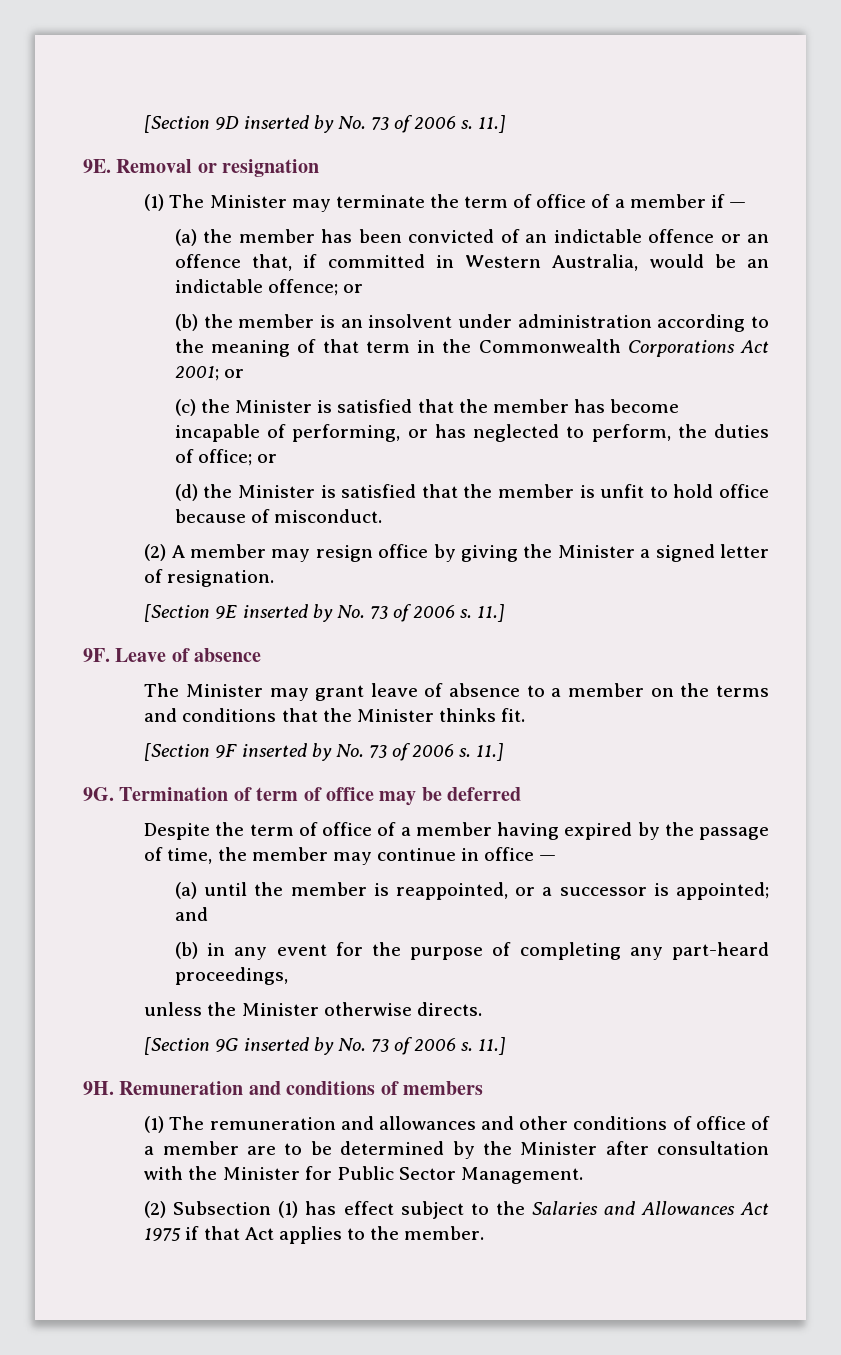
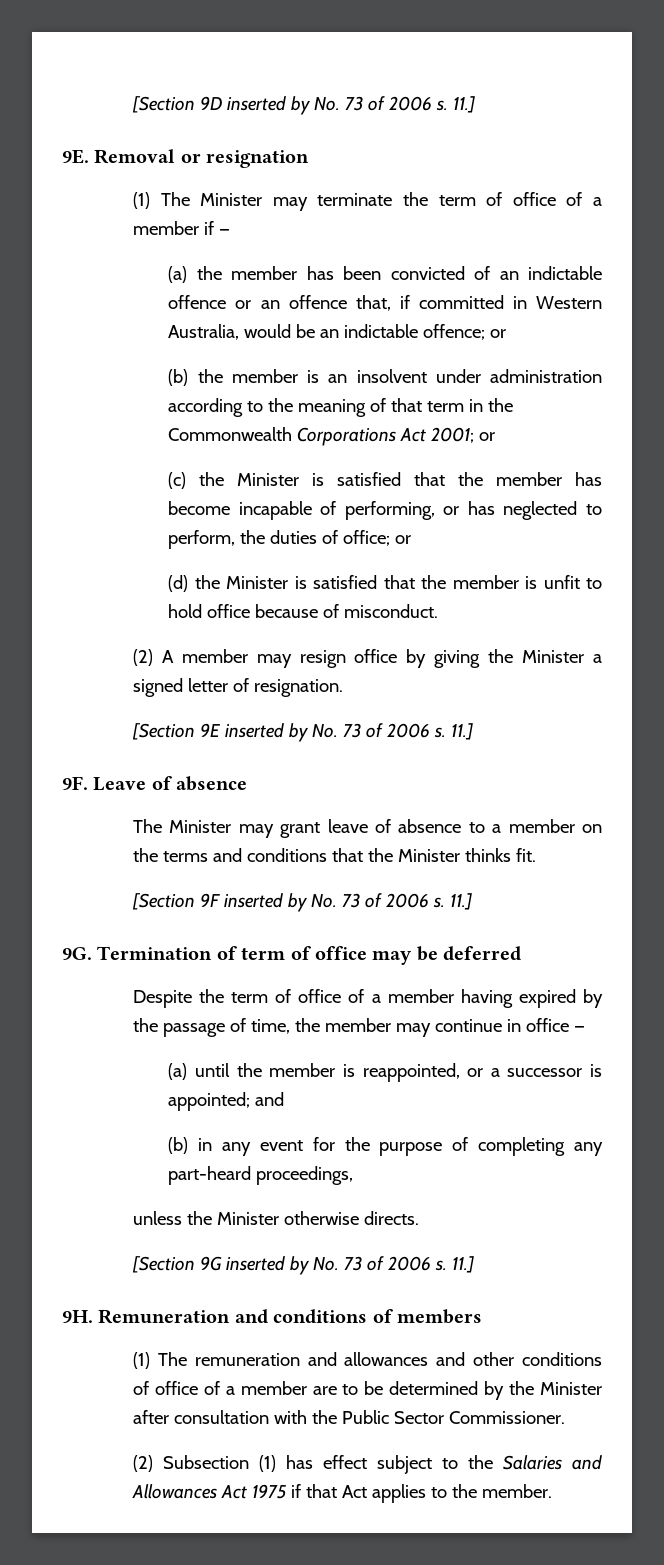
- (1) The remuneration and allowances and other conditions of office of a member are to be determined by the Minister after consultation with the Minister for Public Sector Management.
+ (1) The remuneration and allowances and other conditions of office of a member are to be determined by the Minister after consultation with the Public Sector Commissioner.

